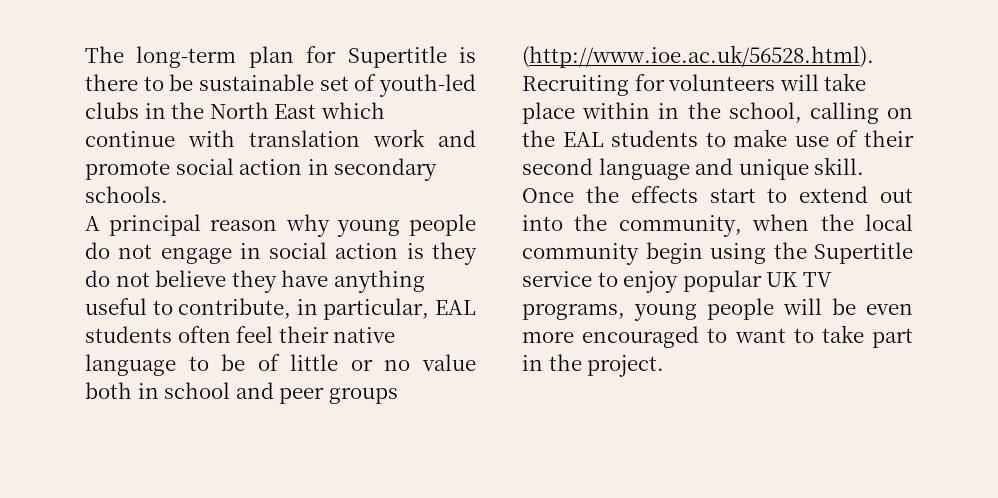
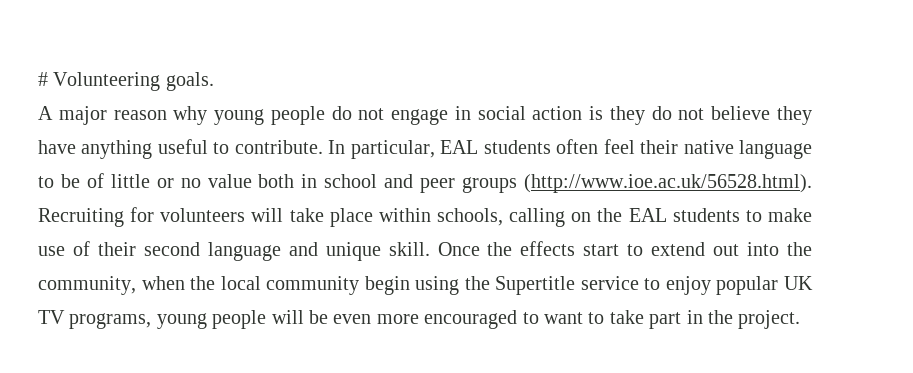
- The long-term plan for Supertitle is there to be sustainable set of youth-led clubs in the North East which continue with translation work and promote social action in secondary schools.
+ # Volunteering goals.
- A principal reason why young people do not engage in social action is they do not believe they have anything useful to contribute, in particular, EAL students often feel their native language to be of little or no value both in school and peer groups (http://www.ioe.ac.uk/56528.html). Recruiting for volunteers will take place within in the school, calling on the EAL students to make use of their second language and unique skill.
+ A major reason why young people do not engage in social action is they do not believe they have anything useful to contribute. In particular, EAL students often feel their native language to be of little or no value both in school and peer groups (http://www.ioe.ac.uk/56528.html). Recruiting for volunteers will take place within schools, calling on the EAL students to make use of their second language and unique skill.

